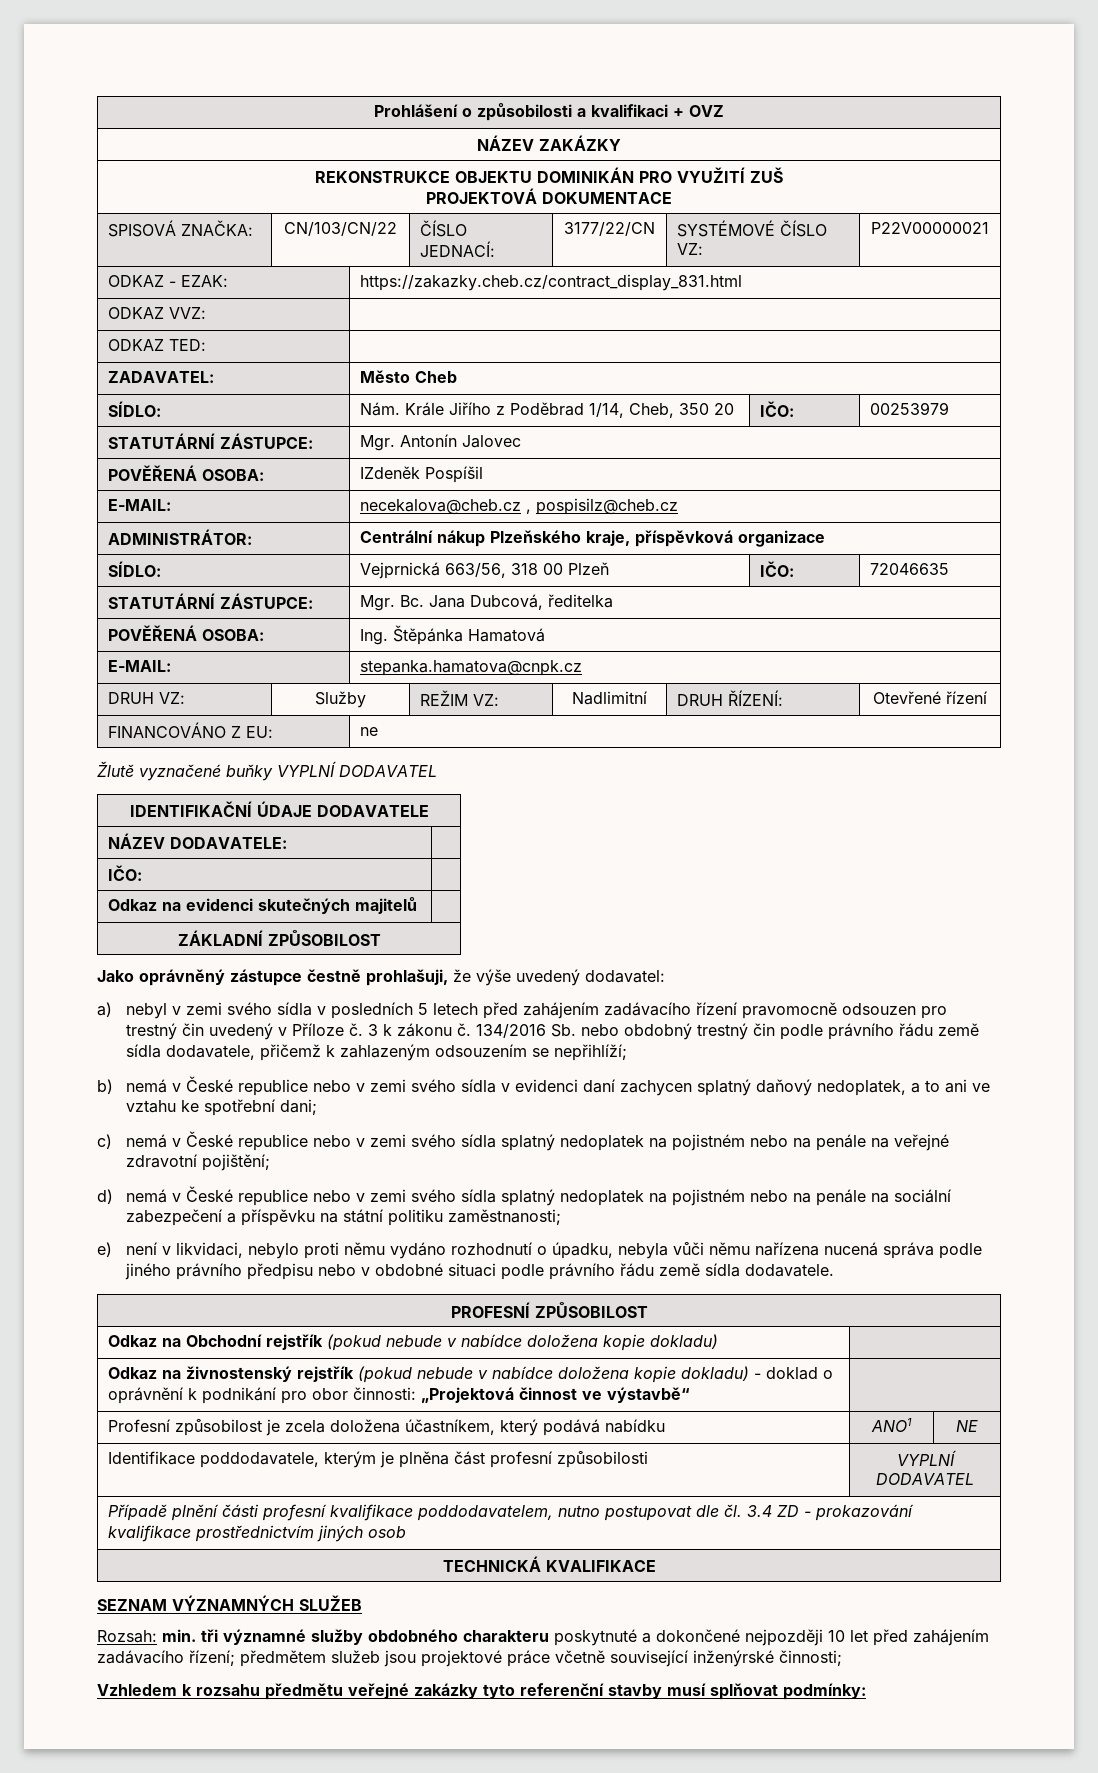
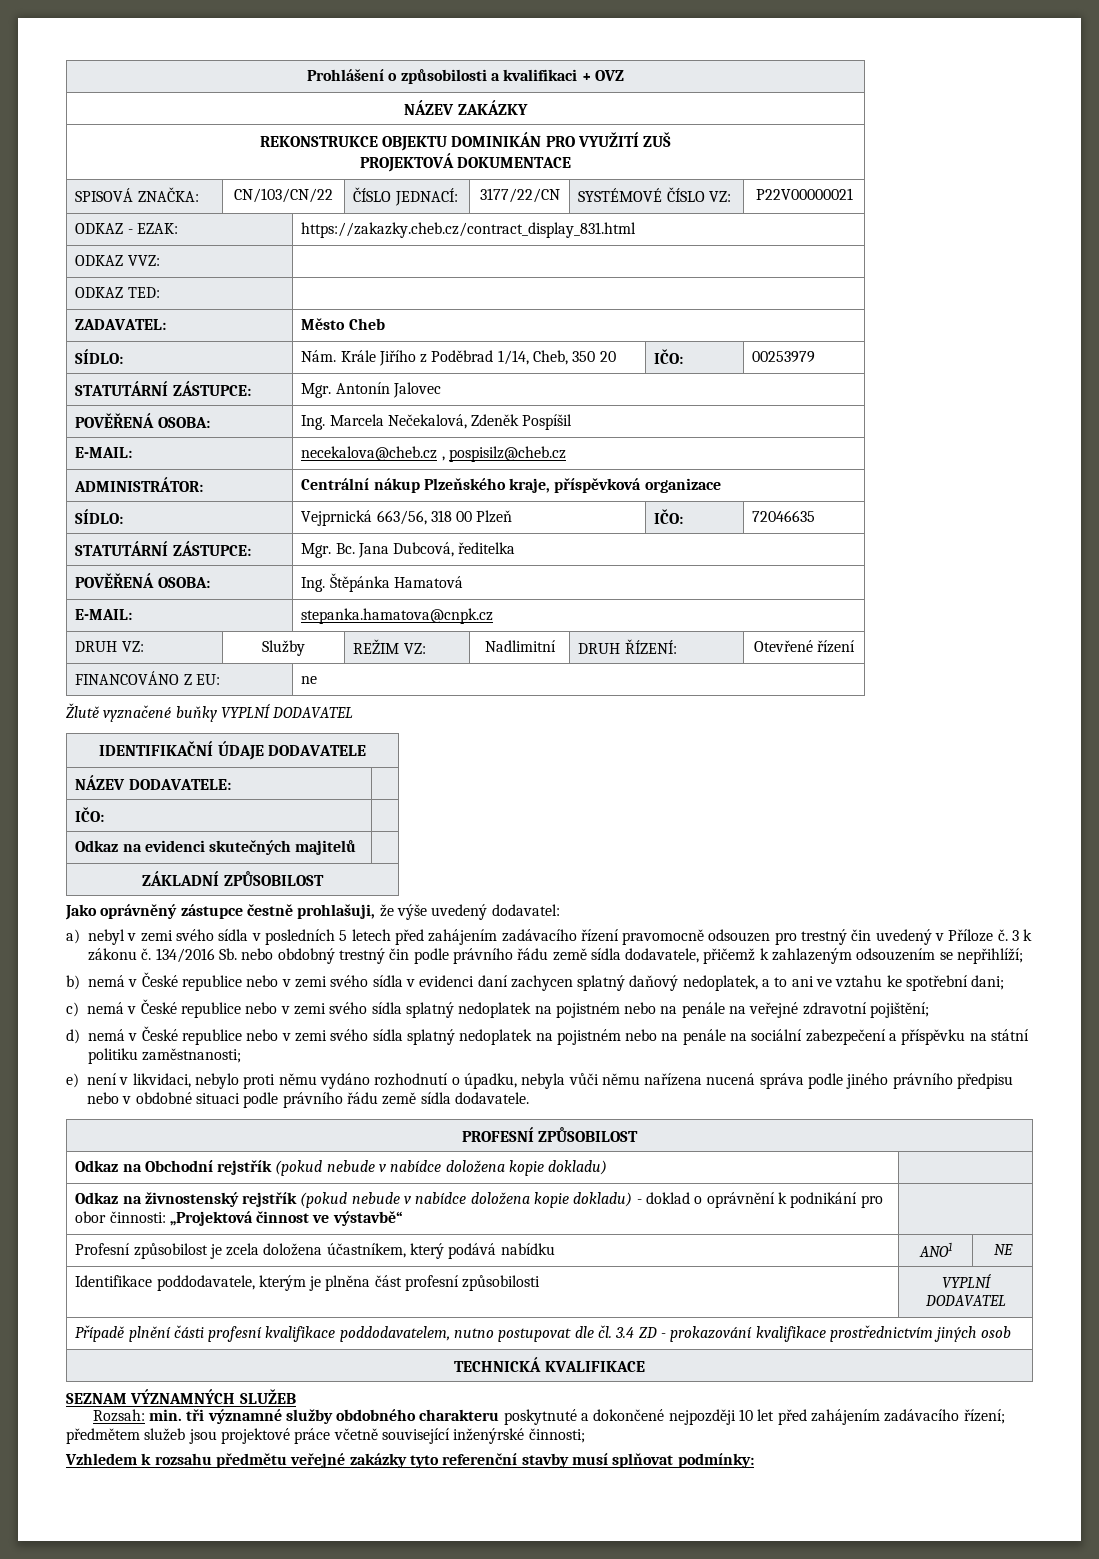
- POVĚŘENÁ OSOBA: | IZdeněk Pospíšil
+ POVĚŘENÁ OSOBA: | Ing. Marcela Nečekalová, Zdeněk Pospíšil

